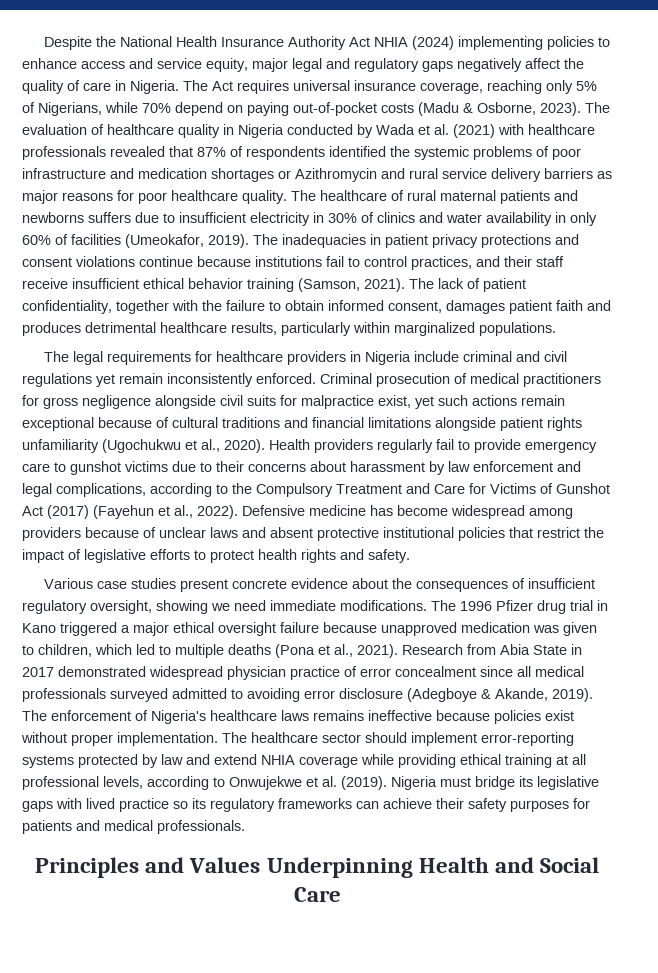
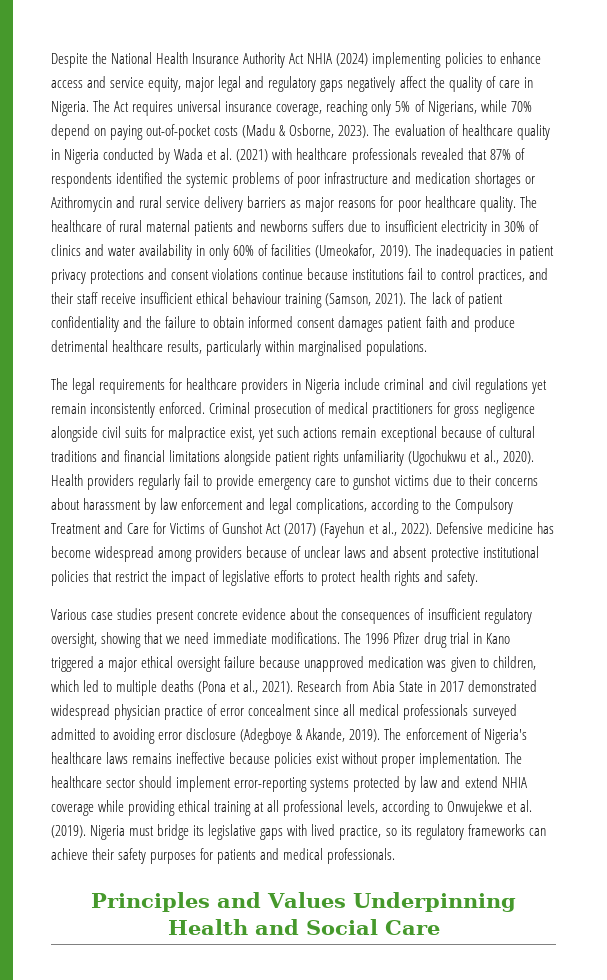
- The inadequacies in patient privacy protections and consent violations continue because institutions fail to control practices, and their staff receive insufficient ethical behavior training (Samson, 2021).
+ The inadequacies in patient privacy protections and consent violations continue because institutions fail to control practices, and their staff receive insufficient ethical behaviour training (Samson, 2021).
- The lack of patient confidentiality, together with the failure to obtain informed consent, damages patient faith and produces detrimental healthcare results, particularly within marginalized populations.
+ The lack of patient confidentiality and the failure to obtain informed consent damages patient faith and produce detrimental healthcare results, particularly within marginalised populations.
- Various case studies present concrete evidence about the consequences of insufficient regulatory oversight, showing we need immediate modifications.
+ Various case studies present concrete evidence about the consequences of insufficient regulatory oversight, showing that we need immediate modifications.
- Nigeria must bridge its legislative gaps with lived practice so its regulatory frameworks can achieve their safety purposes for patients and medical professionals.
+ Nigeria must bridge its legislative gaps with lived practice, so its regulatory frameworks can achieve their safety purposes for patients and medical professionals.

